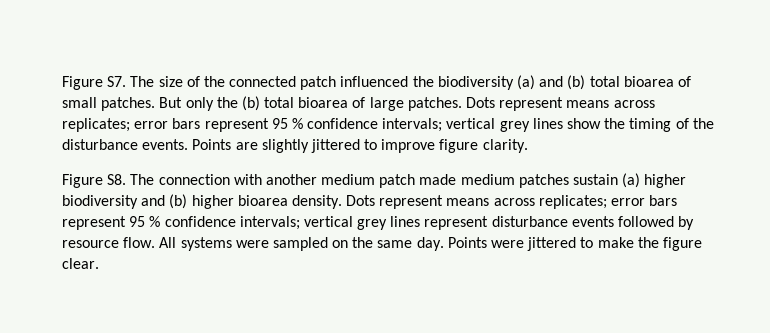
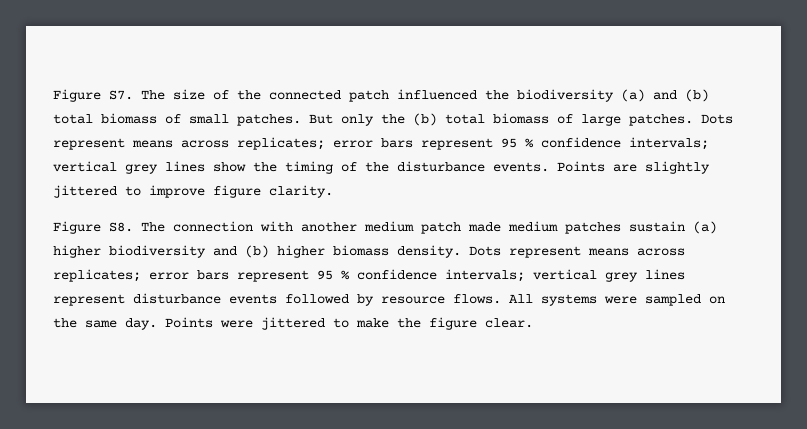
- Figure S7. The size of the connected patch influenced the biodiversity (a) and (b) total bioarea of small patches.
+ Figure S7. The size of the connected patch influenced the biodiversity (a) and (b) total biomass of small patches.
- But only the (b) total bioarea of large patches.
+ But only the (b) total biomass of large patches.
- Figure S8. The connection with another medium patch made medium patches sustain (a) higher biodiversity and (b) higher bioarea density.
+ Figure S8. The connection with another medium patch made medium patches sustain (a) higher biodiversity and (b) higher biomass density.
- Dots represent means across replicates; error bars represent 95 % confidence intervals; vertical grey lines represent disturbance events followed by resource flow.
+ Dots represent means across replicates; error bars represent 95 % confidence intervals; vertical grey lines represent disturbance events followed by resource flows.

